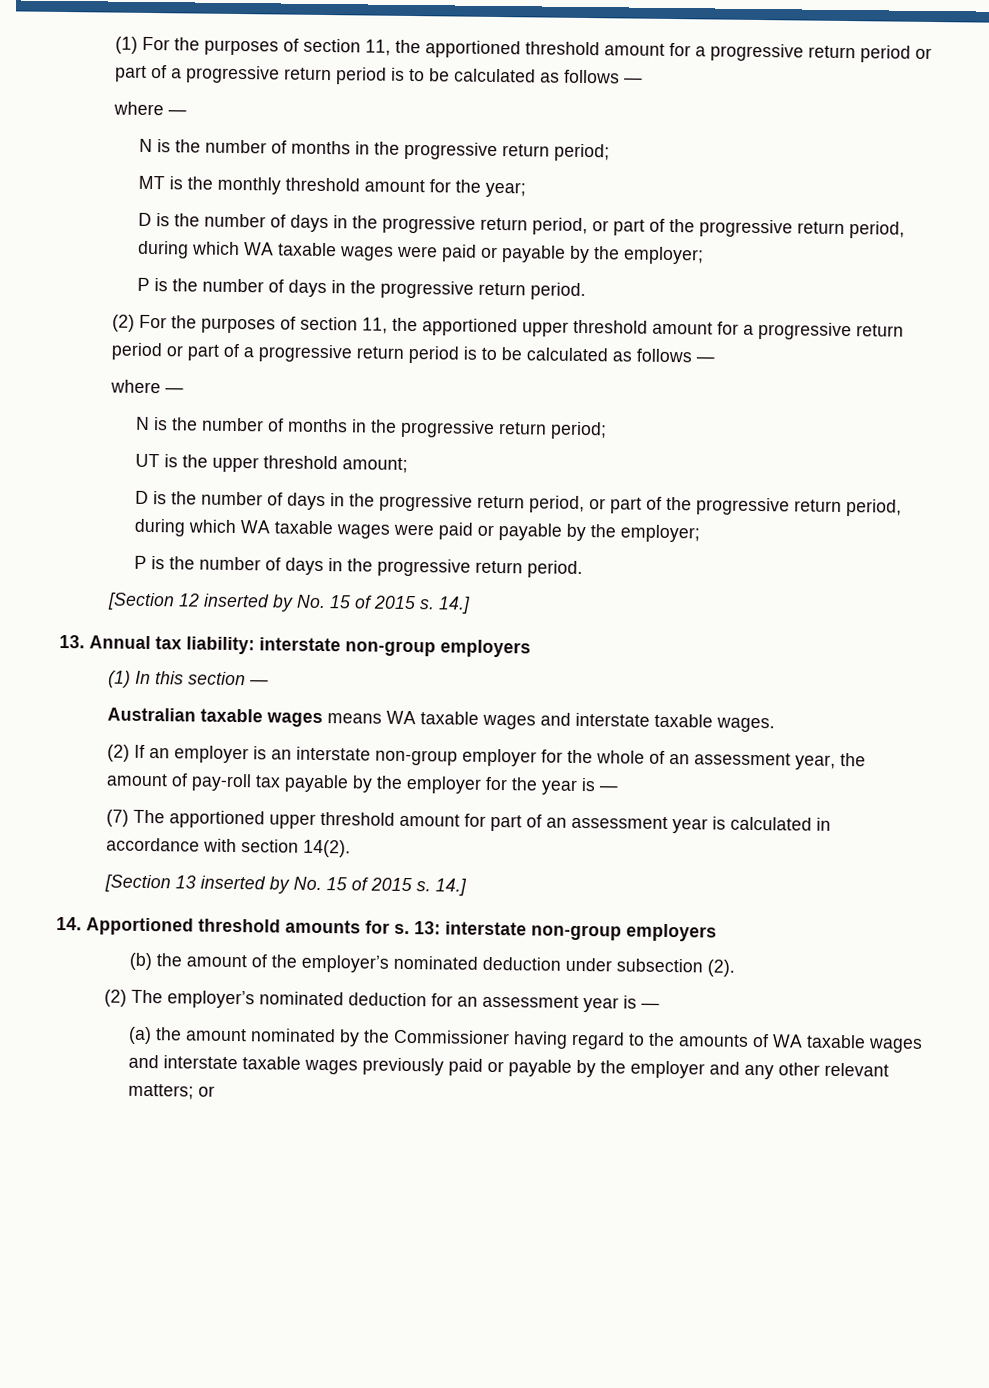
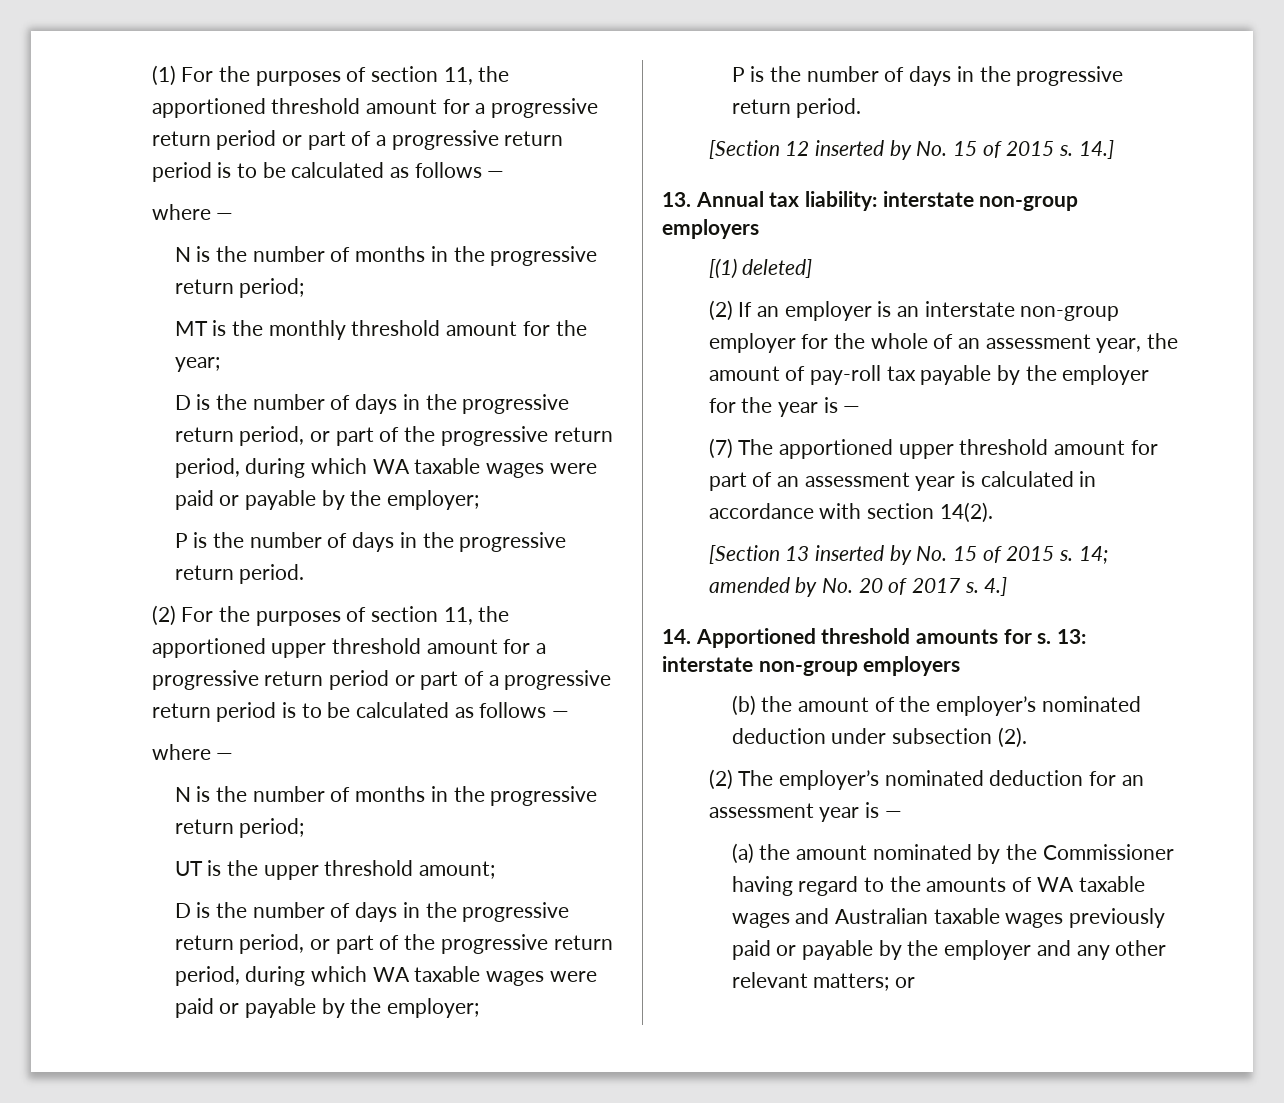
- (1) In this section —
- Australian taxable wages means WA taxable wages and interstate taxable wages.
+ [(1) deleted]
- [Section 13 inserted by No. 15 of 2015 s. 14.]
+ [Section 13 inserted by No. 15 of 2015 s. 14; amended by No. 20 of 2017 s. 4.]
- (a) the amount nominated by the Commissioner having regard to the amounts of WA taxable wages and interstate taxable wages previously paid or payable by the employer and any other relevant matters; or
+ (a) the amount nominated by the Commissioner having regard to the amounts of WA taxable wages and Australian taxable wages previously paid or payable by the employer and any other relevant matters; or

